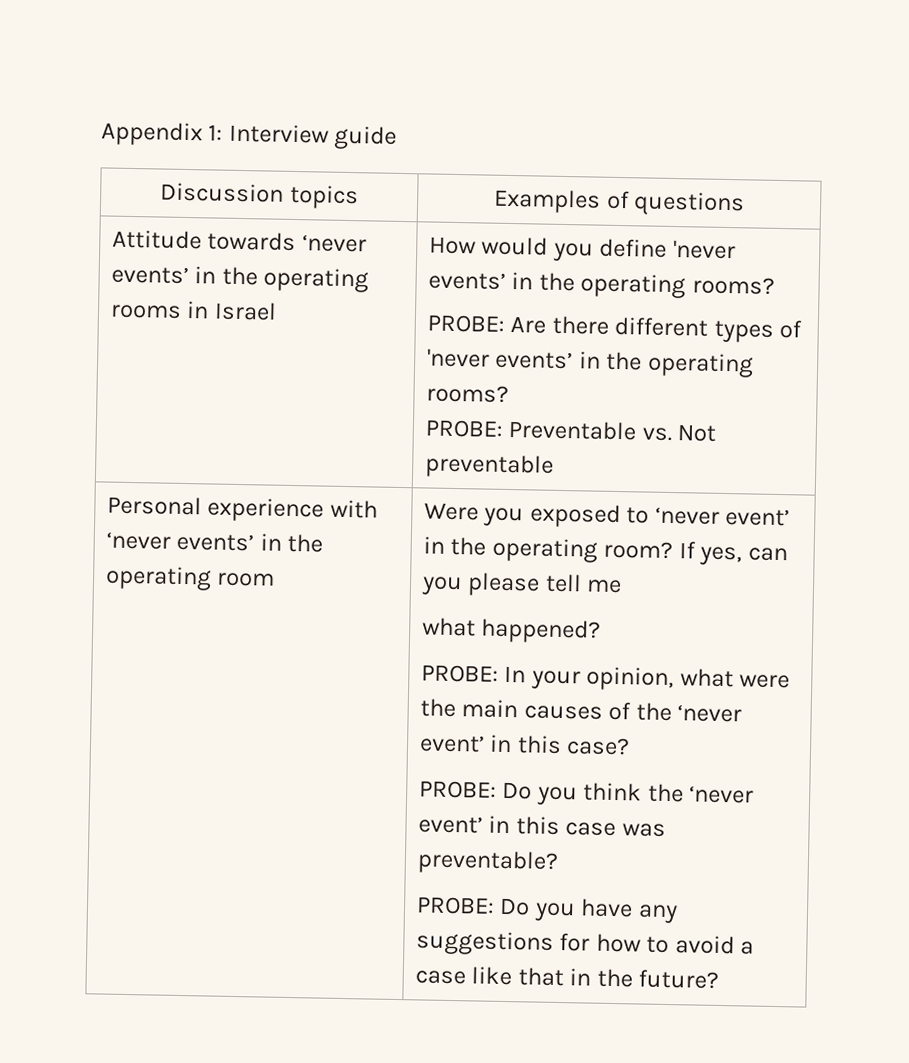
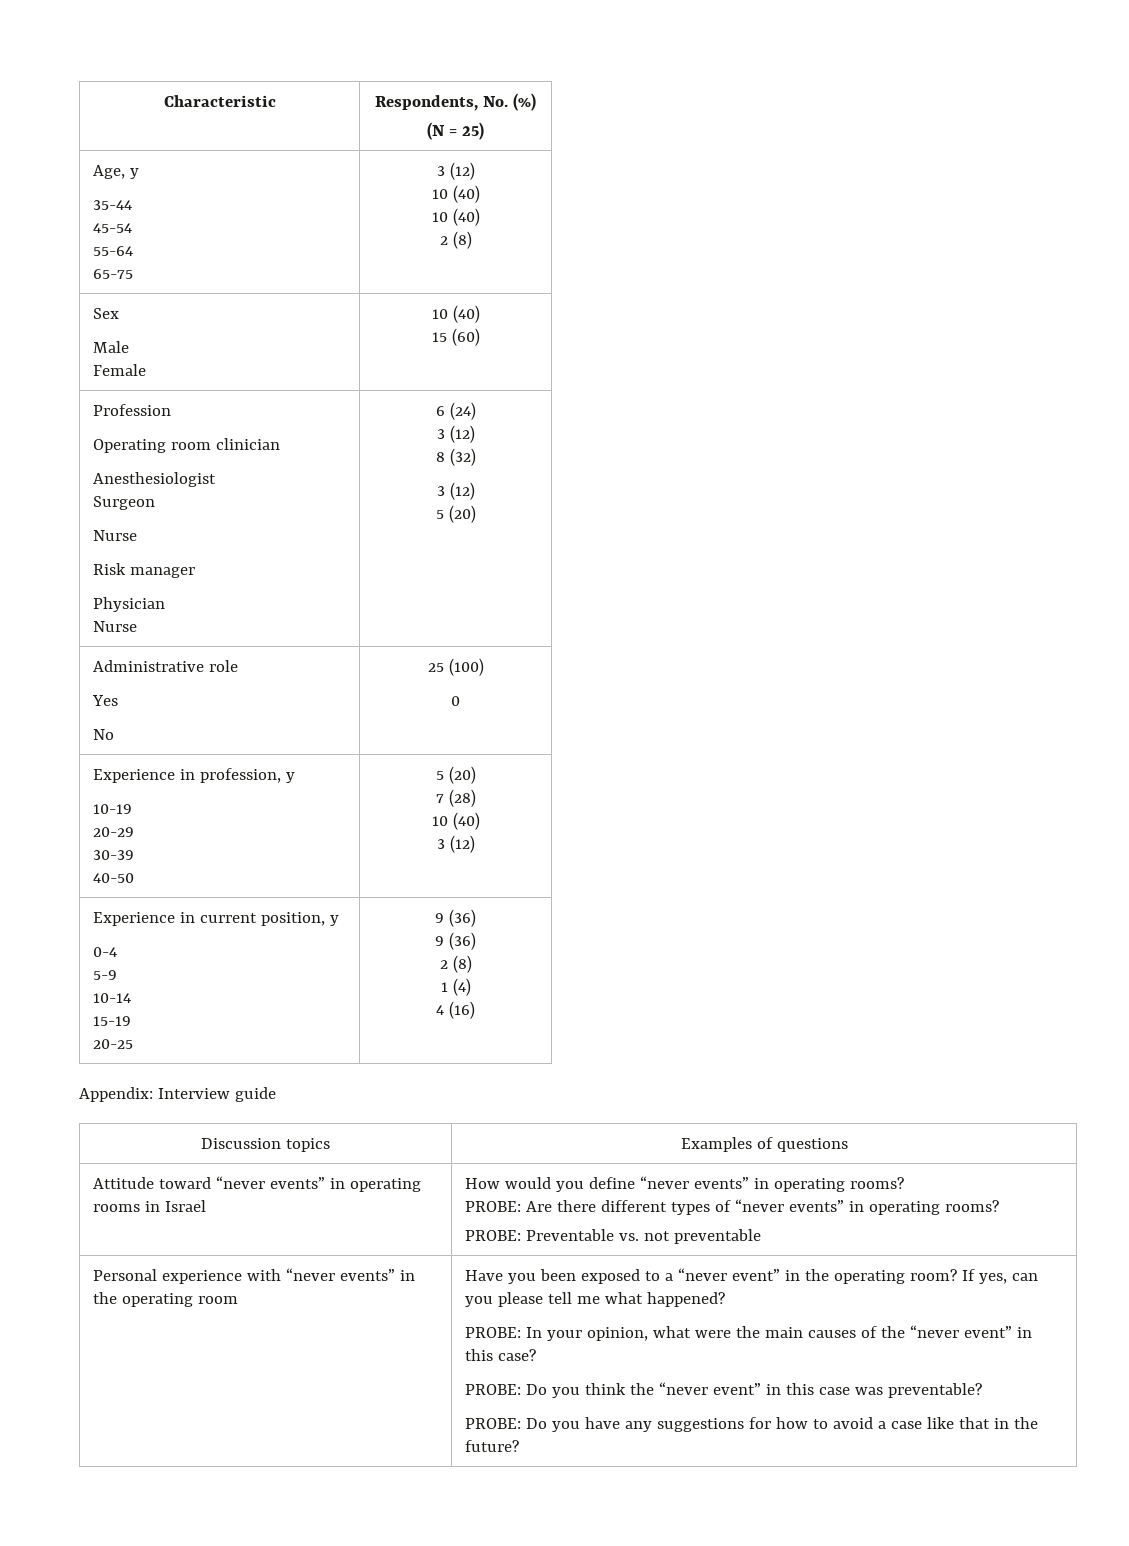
- Appendix 1: Interview guide
+ Characteristic | Respondents, No. (%)
+ (N = 25)
+ Age, y
+ 35-44
+ 45-54
+ 55-64
+ 65-75 | 3 (12)
+ 10 (40)
+ 10 (40)
+ 2 (8)
+ Sex
+ Male
+ Female | 10 (40)
+ 15 (60)
+ Profession
+ Operating room clinician
+ Anesthesiologist
+ Surgeon
+ Nurse
+ Risk manager
+ Physician
+ Nurse | 6 (24)
+ 3 (12)
+ 8 (32)
+ 3 (12)
+ 5 (20)
+ Administrative role
+ Yes
+ No | 25 (100)
+ 0
+ Experience in profession, y
+ 10-19
+ 20-29
+ 30-39
+ 40-50 | 5 (20)
+ 7 (28)
+ 10 (40)
+ 3 (12)
+ Experience in current position, y
+ 0-4
+ 5-9
+ 10-14
+ 15-19
+ 20-25 | 9 (36)
+ 9 (36)
+ 2 (8)
+ 1 (4)
+ 4 (16)
+ Appendix: Interview guide
- Attitude towards ‘never events’ in the operating rooms in Israel | How would you define 'never events’ in the operating rooms?
- PROBE: Are there different types of 'never events’ in the operating rooms?
- PROBE: Preventable vs. Not preventable
+ Attitude toward “never events” in operating rooms in Israel | How would you define “never events” in operating rooms?
+ PROBE: Are there different types of “never events” in operating rooms?
+ PROBE: Preventable vs. not preventable
- Personal experience with ‘never events’ in the operating room
+ Personal experience with “never events” in the operating room
- Were you exposed to ‘never event’ in the operating room?
+ Have you been exposed to a “never event” in the operating room?
- If yes, can you please tell me
- what happened?
+ If yes, can you please tell me what happened?
- PROBE: In your opinion, what were the main causes of the ‘never event’ in this case?
+ PROBE: In your opinion, what were the main causes of the “never event” in this case?
- PROBE: Do you think the ‘never event’ in this case was preventable?
+ PROBE: Do you think the “never event” in this case was preventable?

